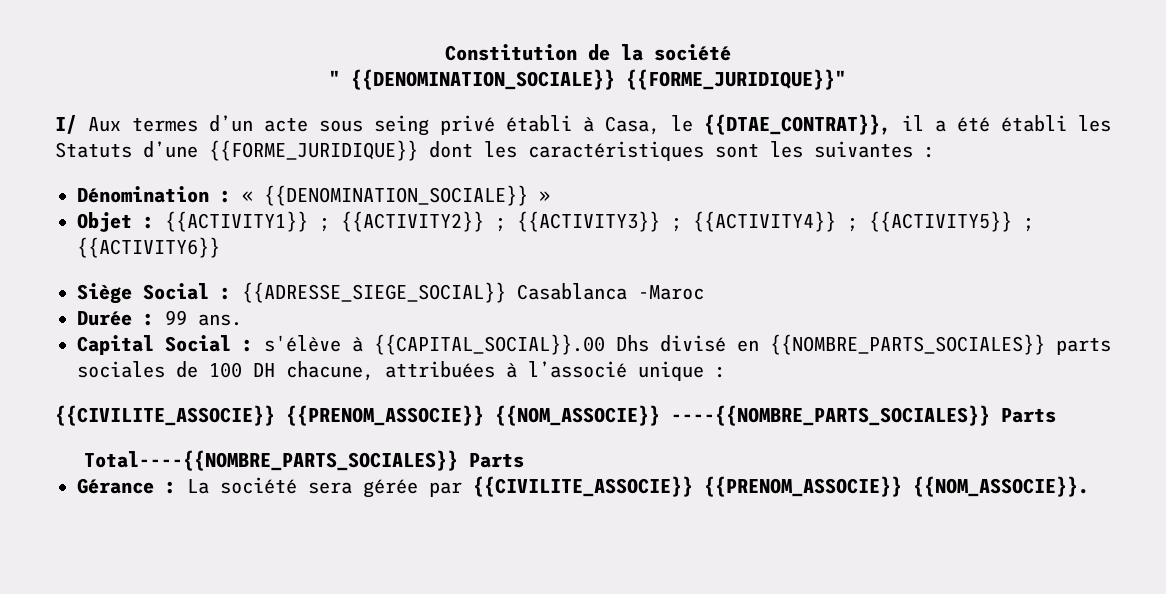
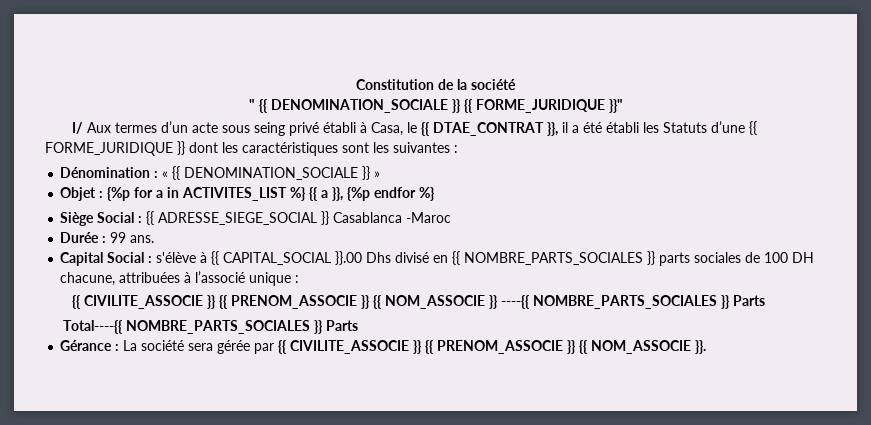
- " {{DENOMINATION_SOCIALE}} {{FORME_JURIDIQUE}}"
+ " {{ DENOMINATION_SOCIALE }} {{ FORME_JURIDIQUE }}"
- I/ Aux termes d’un acte sous seing privé établi à Casa, le {{DTAE_CONTRAT}}, il a été établi les Statuts d’une {{FORME_JURIDIQUE}} dont les caractéristiques sont les suivantes :
+ I/ Aux termes d’un acte sous seing privé établi à Casa, le {{ DTAE_CONTRAT }}, il a été établi les Statuts d’une {{ FORME_JURIDIQUE }} dont les caractéristiques sont les suivantes :
- Dénomination : « {{DENOMINATION_SOCIALE}} »
+ Dénomination : « {{ DENOMINATION_SOCIALE }} »
- Objet : {{ACTIVITY1}} ; {{ACTIVITY2}} ; {{ACTIVITY3}} ; {{ACTIVITY4}} ; {{ACTIVITY5}} ; {{ACTIVITY6}}
+ Objet : {%p for a in ACTIVITES_LIST %} {{ a }}, {%p endfor %}
- Siège Social : {{ADRESSE_SIEGE_SOCIAL}} Casablanca -Maroc
+ Siège Social : {{ ADRESSE_SIEGE_SOCIAL }} Casablanca -Maroc
- Capital Social : s'élève à {{CAPITAL_SOCIAL}}.00 Dhs divisé en {{NOMBRE_PARTS_SOCIALES}} parts sociales de 100 DH chacune, attribuées à l’associé unique :
+ Capital Social : s'élève à {{ CAPITAL_SOCIAL }}.00 Dhs divisé en {{ NOMBRE_PARTS_SOCIALES }} parts sociales de 100 DH chacune, attribuées à l’associé unique :
- {{CIVILITE_ASSOCIE}} {{PRENOM_ASSOCIE}} {{NOM_ASSOCIE}} ----{{NOMBRE_PARTS_SOCIALES}} Parts
- Total----{{NOMBRE_PARTS_SOCIALES}} Parts
+ {{ CIVILITE_ASSOCIE }} {{ PRENOM_ASSOCIE }} {{ NOM_ASSOCIE }} ----{{ NOMBRE_PARTS_SOCIALES }} Parts
+ Total----{{ NOMBRE_PARTS_SOCIALES }} Parts
- Gérance : La société sera gérée par {{CIVILITE_ASSOCIE}} {{PRENOM_ASSOCIE}} {{NOM_ASSOCIE}}.
+ Gérance : La société sera gérée par {{ CIVILITE_ASSOCIE }} {{ PRENOM_ASSOCIE }} {{ NOM_ASSOCIE }}.

